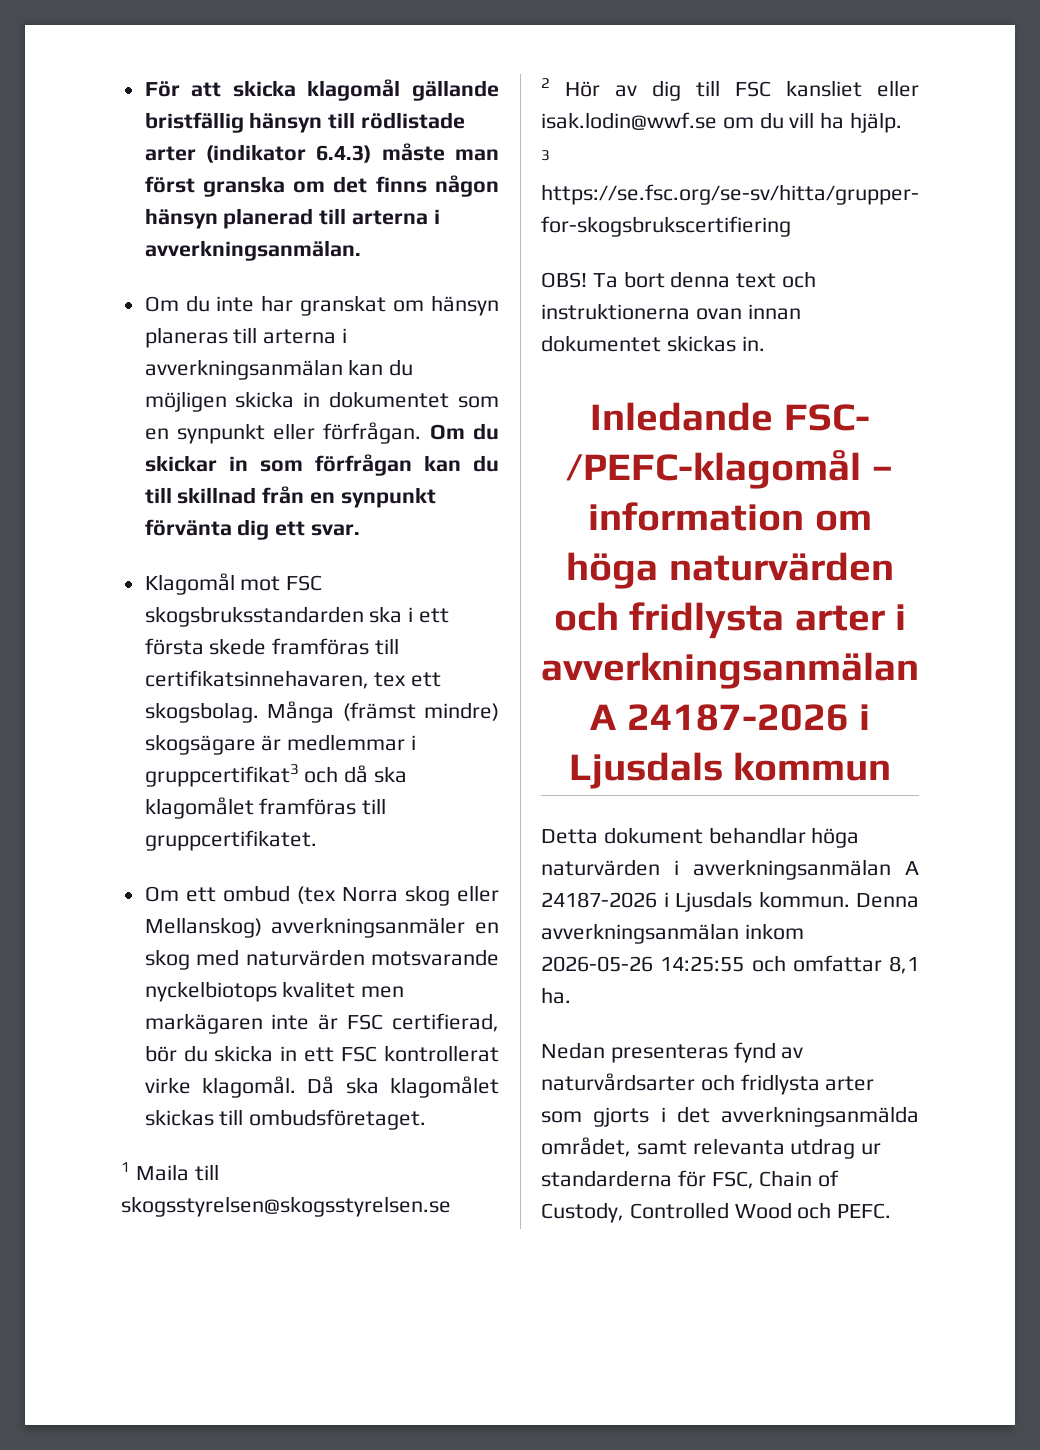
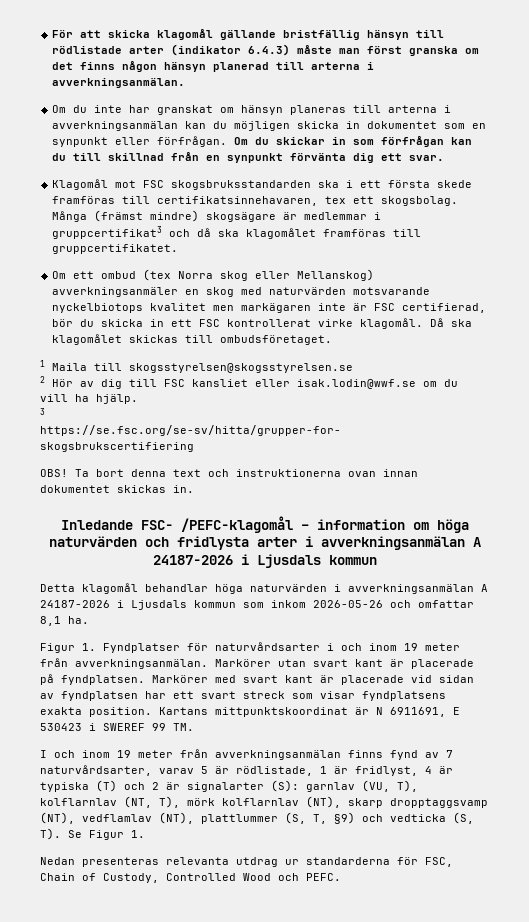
- Detta dokument behandlar höga naturvärden i avverkningsanmälan A 24187-2026 i Ljusdals kommun. Denna avverkningsanmälan inkom 2026-05-26 14:25:55 och omfattar 8,1 ha.
+ Detta klagomål behandlar höga naturvärden i avverkningsanmälan A 24187-2026 i Ljusdals kommun som inkom 2026-05-26 och omfattar 8,1 ha.
- Nedan presenteras fynd av naturvårdsarter och fridlysta arter som gjorts i det avverkningsanmälda området, samt relevanta utdrag ur standarderna för FSC, Chain of Custody, Controlled Wood och PEFC.
+ Figur 1. Fyndplatser för naturvårdsarter i och inom 19 meter från avverkningsanmälan. Markörer utan svart kant är placerade på fyndplatsen. Markörer med svart kant är placerade vid sidan av fyndplatsen har ett svart streck som visar fyndplatsens exakta position. Kartans mittpunktskoordinat är N 6911691, E 530423 i SWEREF 99 TM.
+ I och inom 19 meter från avverkningsanmälan finns fynd av 7 naturvårdsarter, varav 5 är rödlistade, 1 är fridlyst, 4 är typiska (T) och 2 är signalarter (S): garnlav (VU, T), kolflarnlav (NT, T), mörk kolflarnlav (NT), skarp dropptaggsvamp (NT), vedflamlav (NT), plattlummer (S, T, §9) och vedticka (S, T). Se Figur 1.
+ Nedan presenteras relevanta utdrag ur standarderna för FSC, Chain of Custody, Controlled Wood och PEFC.

